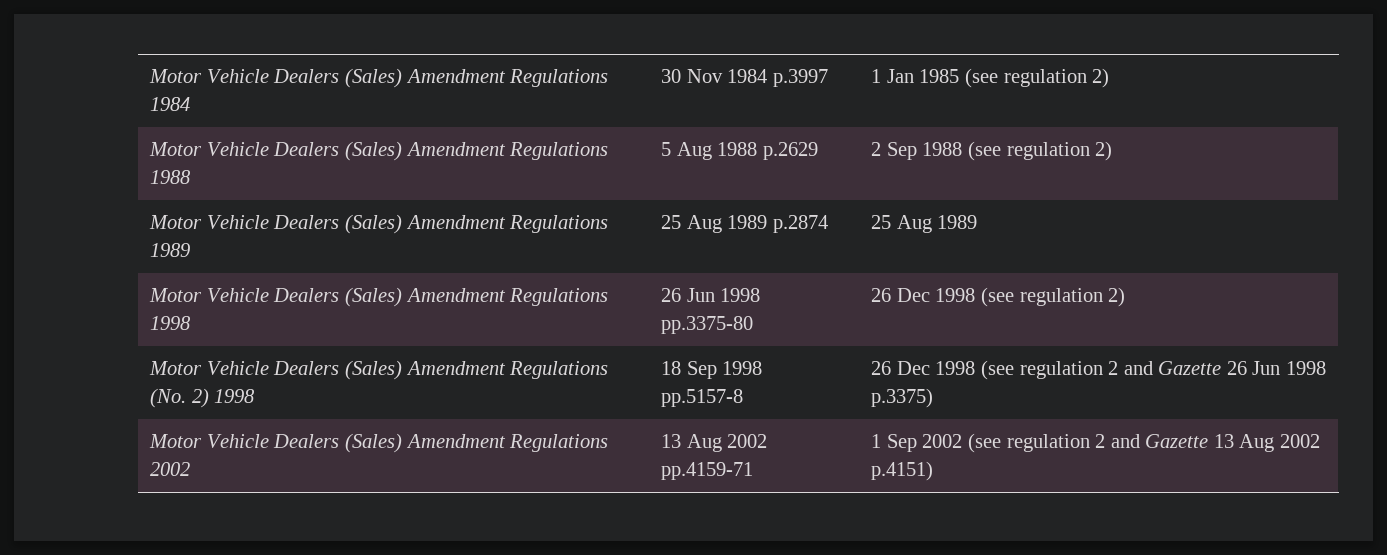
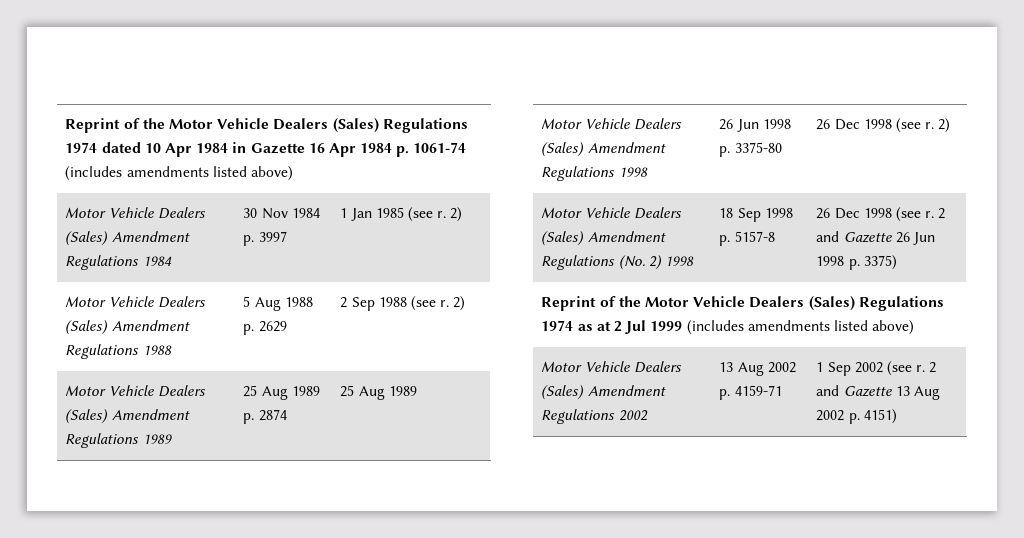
+ Reprint of the Motor Vehicle Dealers (Sales) Regulations 1974 dated 10 Apr 1984 in Gazette 16 Apr 1984 p. 1061-74 (includes amendments listed above)
- Motor Vehicle Dealers (Sales) Amendment Regulations 1984 | 30 Nov 1984 p.3997 | 1 Jan 1985 (see regulation 2)
+ Motor Vehicle Dealers (Sales) Amendment Regulations 1984 | 30 Nov 1984 p. 3997 | 1 Jan 1985 (see r. 2)
- Motor Vehicle Dealers (Sales) Amendment Regulations 1988 | 5 Aug 1988 p.2629 | 2 Sep 1988 (see regulation 2)
+ Motor Vehicle Dealers (Sales) Amendment Regulations 1988 | 5 Aug 1988 p. 2629 | 2 Sep 1988 (see r. 2)
- Motor Vehicle Dealers (Sales) Amendment Regulations 1989 | 25 Aug 1989 p.2874 | 25 Aug 1989
+ Motor Vehicle Dealers (Sales) Amendment Regulations 1989 | 25 Aug 1989 p. 2874 | 25 Aug 1989
- Motor Vehicle Dealers (Sales) Amendment Regulations 1998 | 26 Jun 1998 pp.3375-80 | 26 Dec 1998 (see regulation 2)
+ Motor Vehicle Dealers (Sales) Amendment Regulations 1998 | 26 Jun 1998 p. 3375-80 | 26 Dec 1998 (see r. 2)
- Motor Vehicle Dealers (Sales) Amendment Regulations (No. 2) 1998 | 18 Sep 1998 pp.5157-8 | 26 Dec 1998 (see regulation 2 and Gazette 26 Jun 1998 p.3375)
+ Motor Vehicle Dealers (Sales) Amendment Regulations (No. 2) 1998 | 18 Sep 1998 p. 5157-8 | 26 Dec 1998 (see r. 2 and Gazette 26 Jun 1998 p. 3375)
+ Reprint of the Motor Vehicle Dealers (Sales) Regulations 1974 as at 2 Jul 1999 (includes amendments listed above)
- Motor Vehicle Dealers (Sales) Amendment Regulations 2002 | 13 Aug 2002 pp.4159-71 | 1 Sep 2002 (see regulation 2 and Gazette 13 Aug 2002 p.4151)
+ Motor Vehicle Dealers (Sales) Amendment Regulations 2002 | 13 Aug 2002 p. 4159-71 | 1 Sep 2002 (see r. 2 and Gazette 13 Aug 2002 p. 4151)

